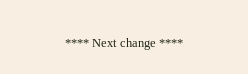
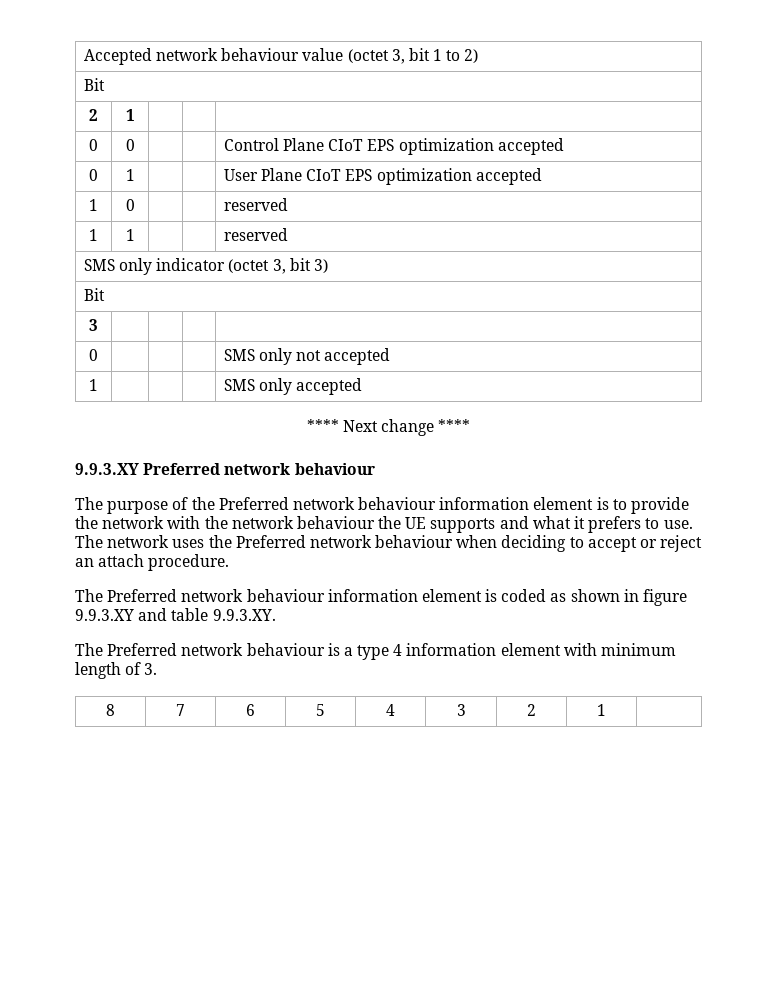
+ Accepted network behaviour value (octet 3, bit 1 to 2)
+ Bit
+ 2 | 1 | | |
+ 0 | 0 | | | Control Plane CIoT EPS optimization accepted
+ 0 | 1 | | | User Plane CIoT EPS optimization accepted
+ 1 | 0 | | | reserved
+ 1 | 1 | | | reserved
+ SMS only indicator (octet 3, bit 3)
+ Bit
+ 3 | | | |
+ 0 | | | | SMS only not accepted
+ 1 | | | | SMS only accepted
  **** Next change ****
+ 9.9.3.XY Preferred network behaviour
+ The purpose of the Preferred network behaviour information element is to provide the network with the network behaviour the UE supports and what it prefers to use. The network uses the Preferred network behaviour when deciding to accept or reject an attach procedure.
+ The Preferred network behaviour information element is coded as shown in figure 9.9.3.XY and table 9.9.3.XY.
+ The Preferred network behaviour is a type 4 information element with minimum length of 3.
+ 8 | 7 | 6 | 5 | 4 | 3 | 2 | 1 |

